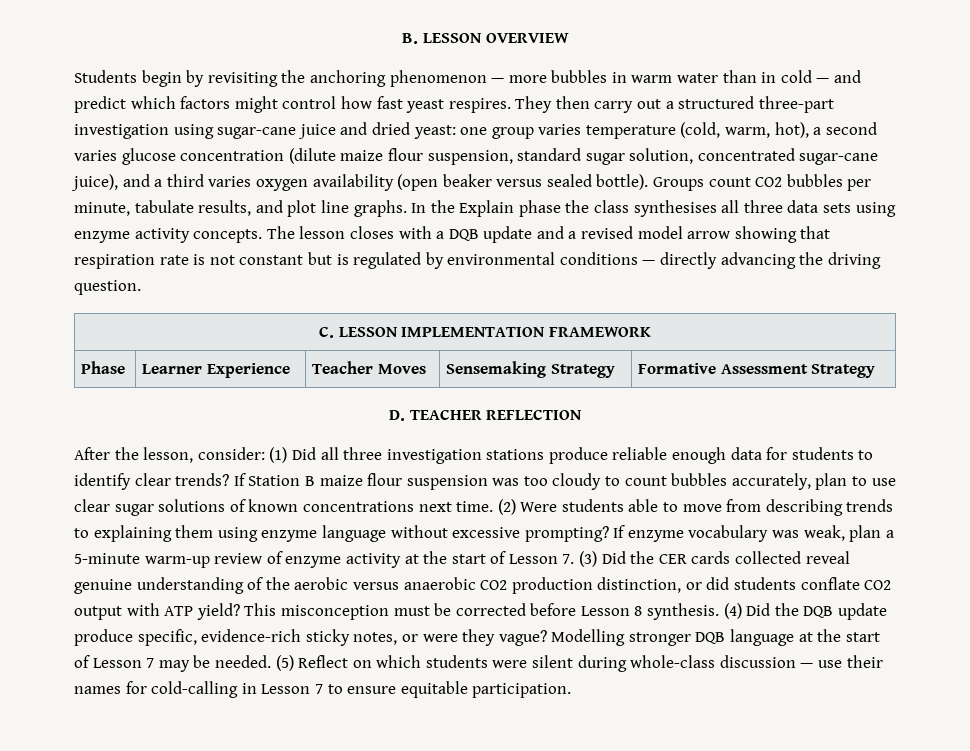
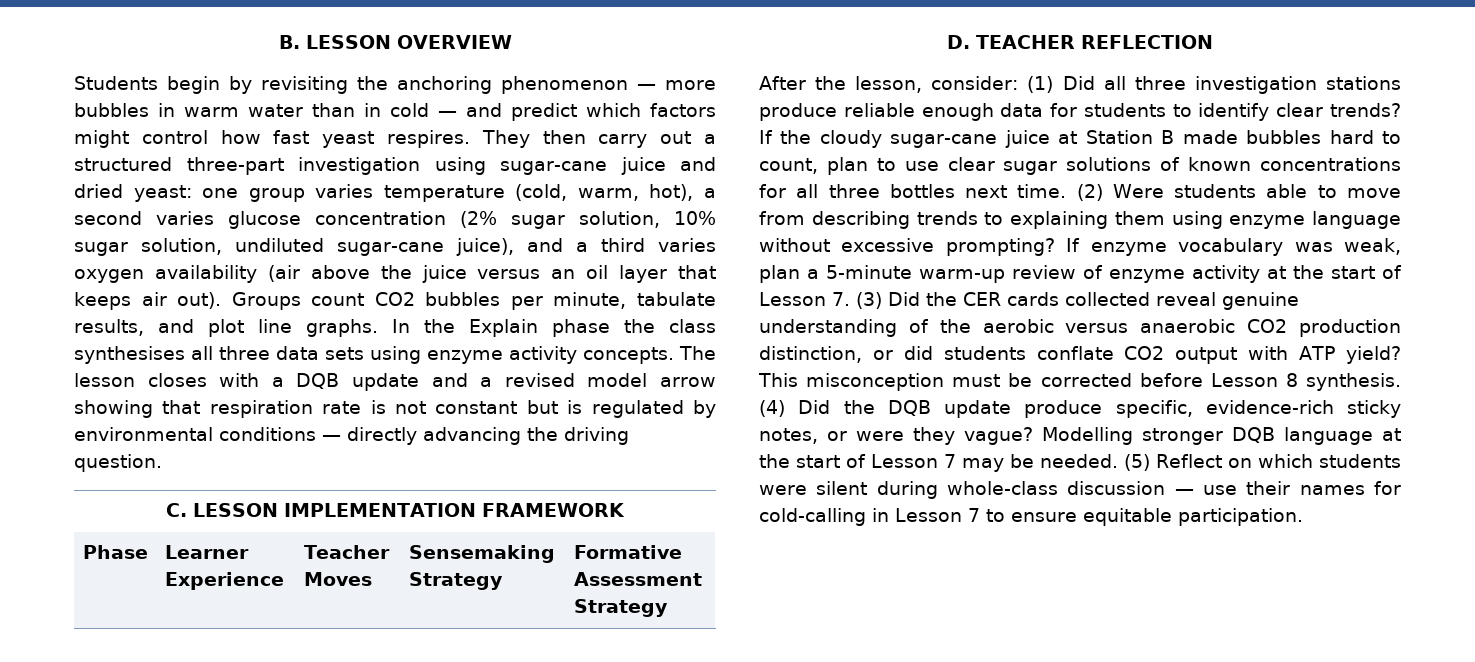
- They then carry out a structured three-part investigation using sugar-cane juice and dried yeast: one group varies temperature (cold, warm, hot), a second varies glucose concentration (dilute maize flour suspension, standard sugar solution, concentrated sugar-cane juice), and a third varies oxygen availability (open beaker versus sealed bottle).
+ They then carry out a structured three-part investigation using sugar-cane juice and dried yeast: one group varies temperature (cold, warm, hot), a second varies glucose concentration (2% sugar solution, 10% sugar solution, undiluted sugar-cane juice), and a third varies oxygen availability (air above the juice versus an oil layer that keeps air out).
- If Station B maize flour suspension was too cloudy to count bubbles accurately, plan to use clear sugar solutions of known concentrations next time.
+ If the cloudy sugar-cane juice at Station B made bubbles hard to count, plan to use clear sugar solutions of known concentrations for all three bottles next time.

